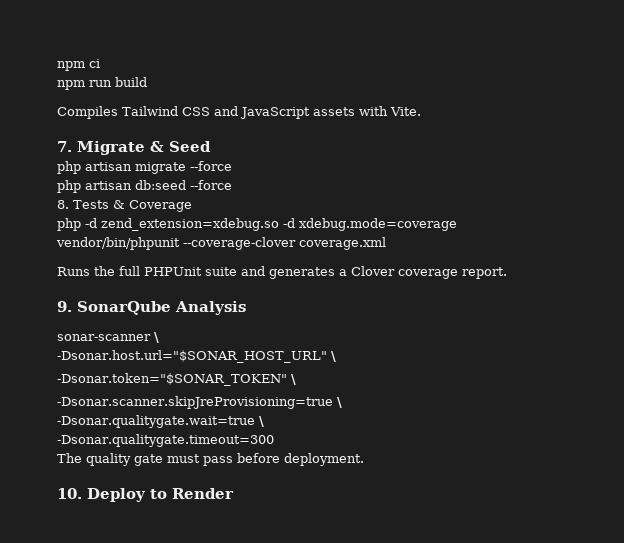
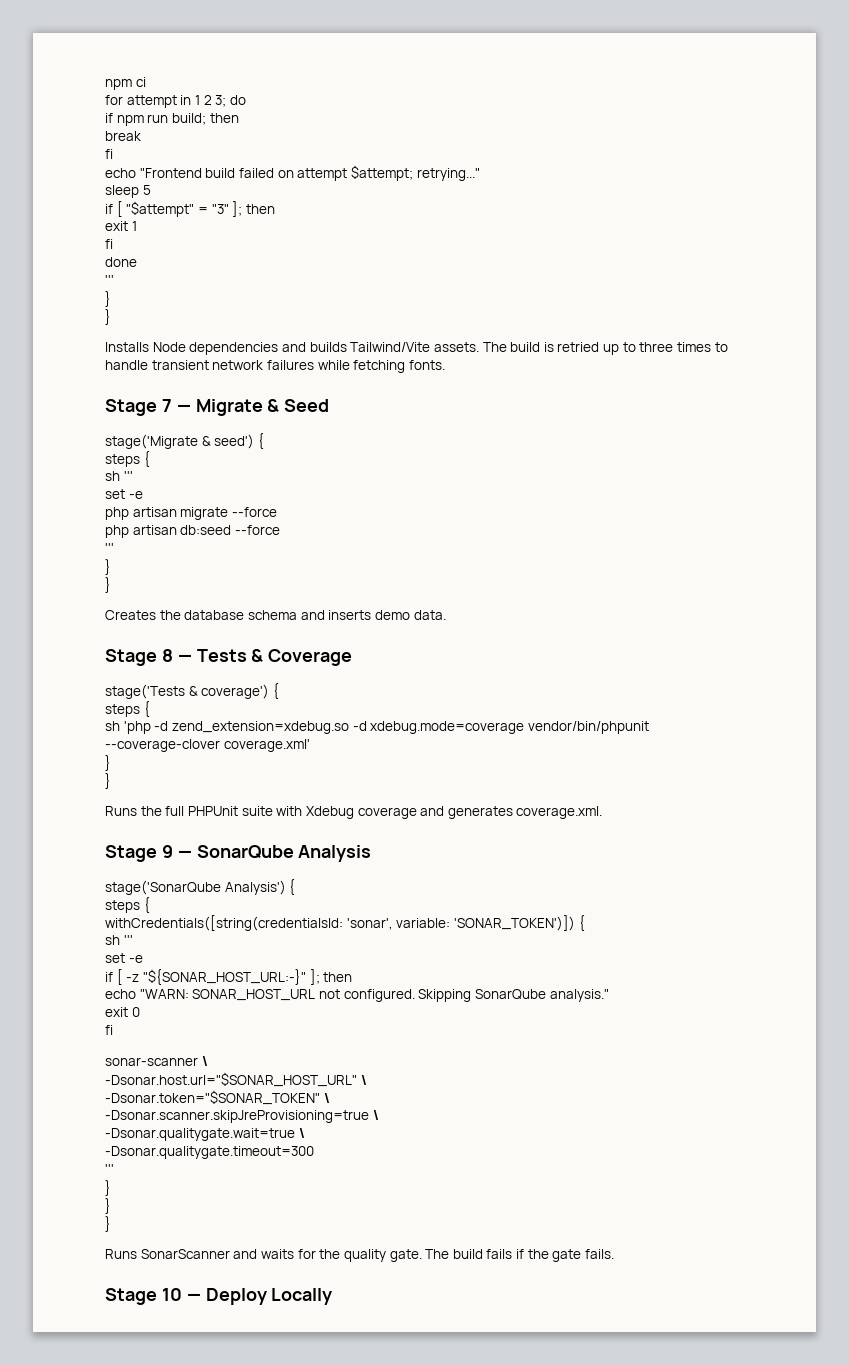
- npm run build
- Compiles Tailwind CSS and JavaScript assets with Vite.
- 7. Migrate & Seed
+ for attempt in 1 2 3; do
+ if npm run build; then
+ break
+ fi
+ echo "Frontend build failed on attempt $attempt; retrying..."
+ sleep 5
+ if [ "$attempt" = "3" ]; then
+ exit 1
+ fi
+ done
+ '''
+ }
+ }
+ Installs Node dependencies and builds Tailwind/Vite assets. The build is retried up to three times to handle transient network failures while fetching fonts.
+ Stage 7 — Migrate & Seed
+ stage('Migrate & seed') {
+ steps {
+ sh '''
+ set -e
  php artisan db:seed --force
- 8. Tests & Coverage
- php -d zend_extension=xdebug.so -d xdebug.mode=coverage vendor/bin/phpunit --coverage-clover coverage.xml
+ '''
+ }
+ }
+ Creates the database schema and inserts demo data.
+ Stage 8 — Tests & Coverage
+ stage('Tests & coverage') {
+ steps {
+ sh 'php -d zend_extension=xdebug.so -d xdebug.mode=coverage vendor/bin/phpunit --coverage-clover coverage.xml'
+ }
+ }
- Runs the full PHPUnit suite and generates a Clover coverage report.
- 9. SonarQube Analysis
+ Runs the full PHPUnit suite with Xdebug coverage and generates coverage.xml.
+ Stage 9 — SonarQube Analysis
+ stage('SonarQube Analysis') {
+ steps {
+ withCredentials([string(credentialsId: 'sonar', variable: 'SONAR_TOKEN')]) {
+ sh '''
+ set -e
+ if [ -z "${SONAR_HOST_URL:-}" ]; then
+ echo "WARN: SONAR_HOST_URL not configured. Skipping SonarQube analysis."
+ exit 0
+ fi
  -Dsonar.qualitygate.timeout=300
- The quality gate must pass before deployment.
- 10. Deploy to Render
+ '''
+ }
+ }
+ }
+ Runs SonarScanner and waits for the quality gate. The build fails if the gate fails.
+ Stage 10 — Deploy Locally

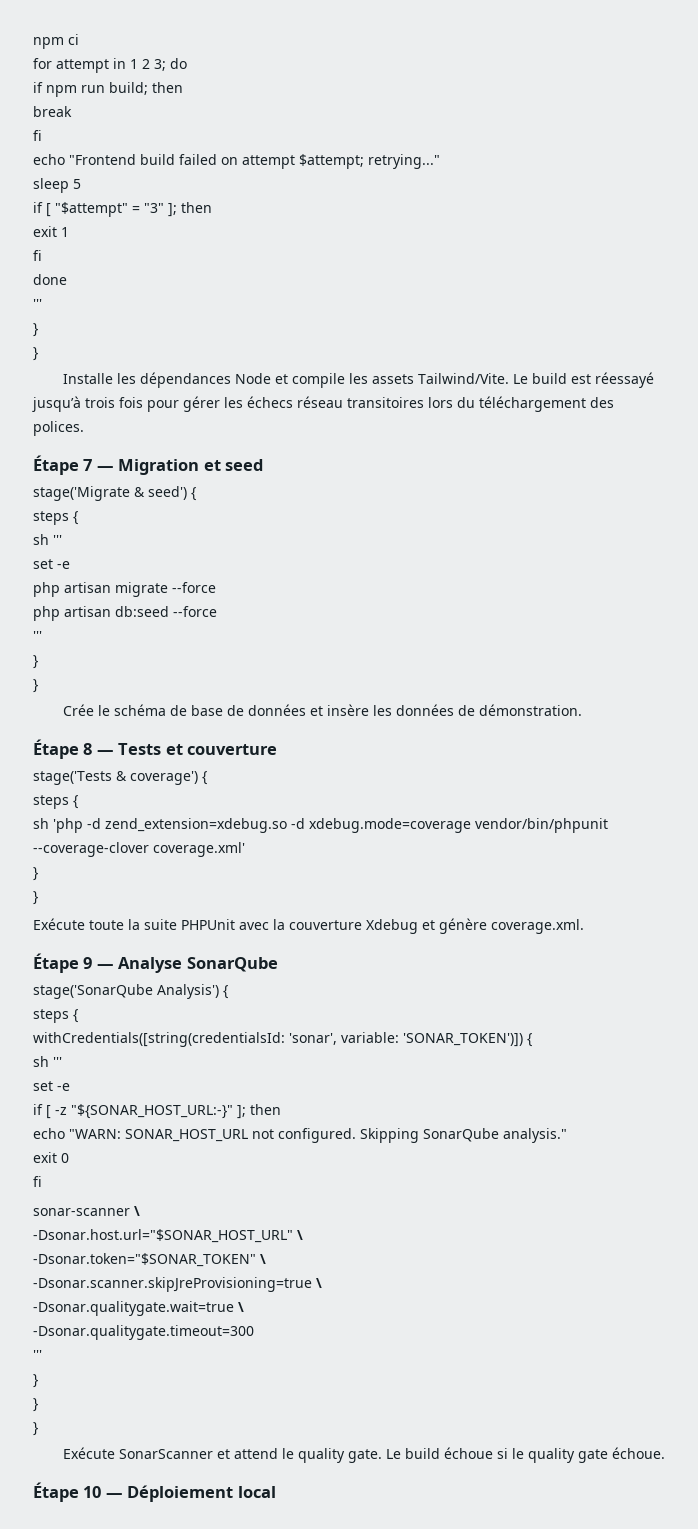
- Installs Node dependencies and builds Tailwind/Vite assets. The build is retried up to three times to handle transient network failures while fetching fonts.
- Stage 7 — Migrate & Seed
+ Installe les dépendances Node et compile les assets Tailwind/Vite. Le build est réessayé jusqu’à trois fois pour gérer les échecs réseau transitoires lors du téléchargement des polices.
+ Étape 7 — Migration et seed
- Creates the database schema and inserts demo data.
- Stage 8 — Tests & Coverage
+ Crée le schéma de base de données et insère les données de démonstration.
+ Étape 8 — Tests et couverture
- Runs the full PHPUnit suite with Xdebug coverage and generates coverage.xml.
+ Exécute toute la suite PHPUnit avec la couverture Xdebug et génère coverage.xml.
- Stage 9 — SonarQube Analysis
+ Étape 9 — Analyse SonarQube
- Runs SonarScanner and waits for the quality gate. The build fails if the gate fails.
- Stage 10 — Deploy Locally
+ Exécute SonarScanner et attend le quality gate. Le build échoue si le quality gate échoue.
+ Étape 10 — Déploiement local

